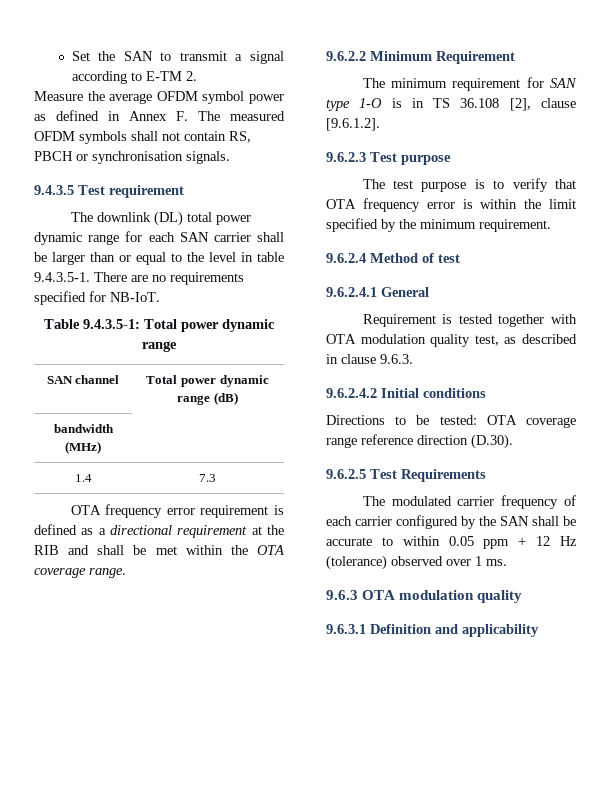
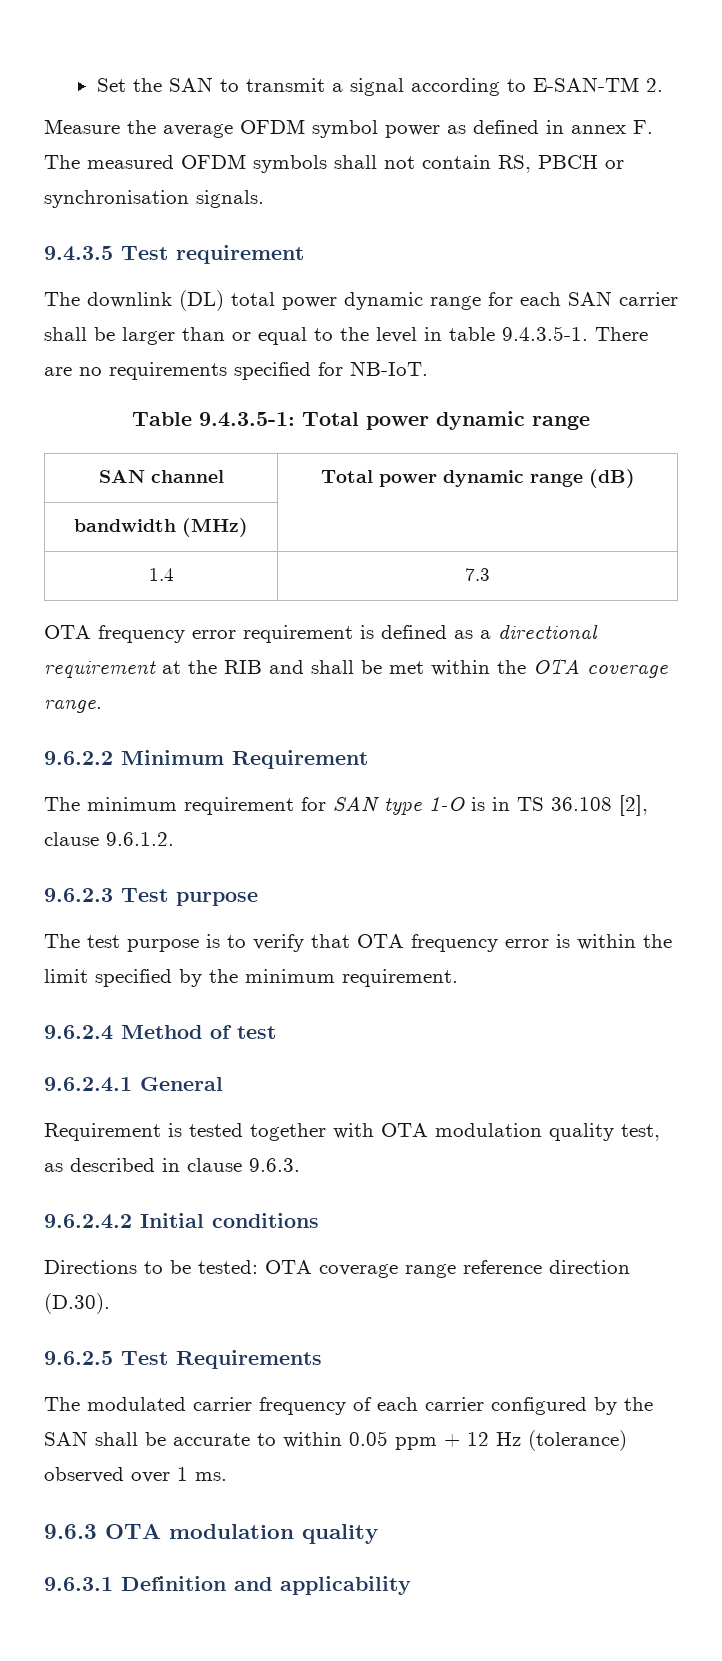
- Set the SAN to transmit a signal according to E-TM 2.
+ Set the SAN to transmit a signal according to E-SAN-TM 2.
- Measure the average OFDM symbol power as defined in Annex F. The measured OFDM symbols shall not contain RS, PBCH or synchronisation signals.
+ Measure the average OFDM symbol power as defined in annex F. The measured OFDM symbols shall not contain RS, PBCH or synchronisation signals.
- The minimum requirement for SAN type 1-O is in TS 36.108 [2], clause [9.6.1.2].
+ The minimum requirement for SAN type 1-O is in TS 36.108 [2], clause 9.6.1.2.

